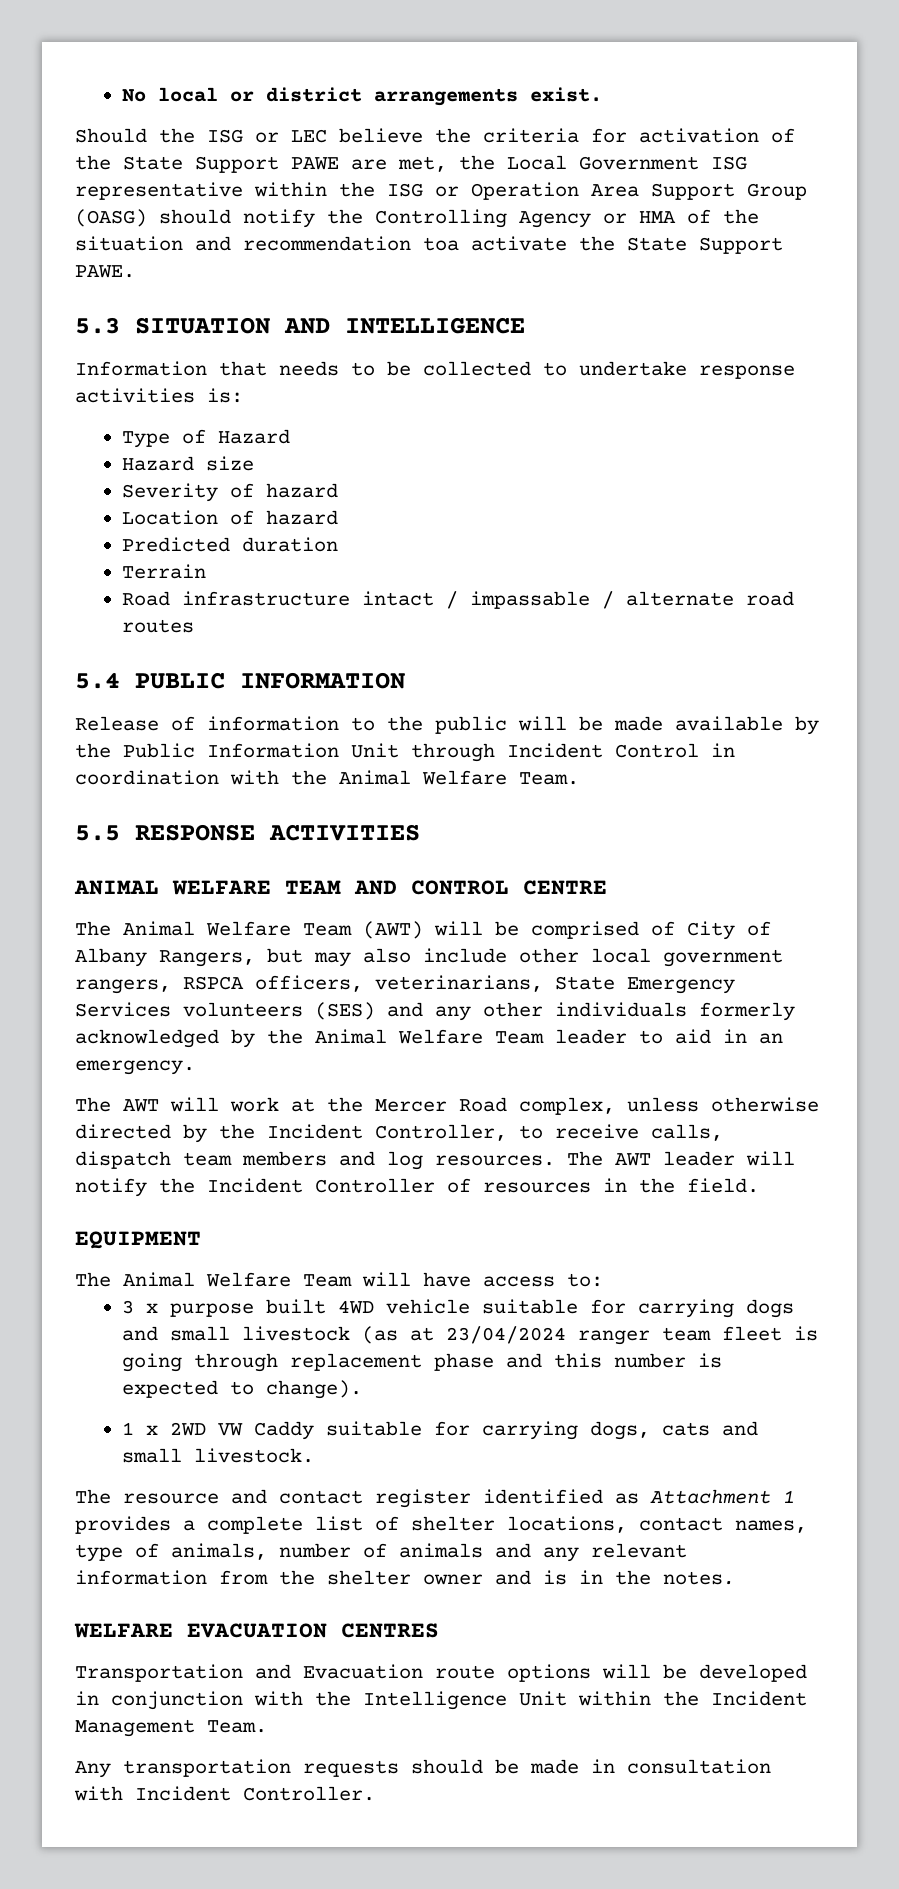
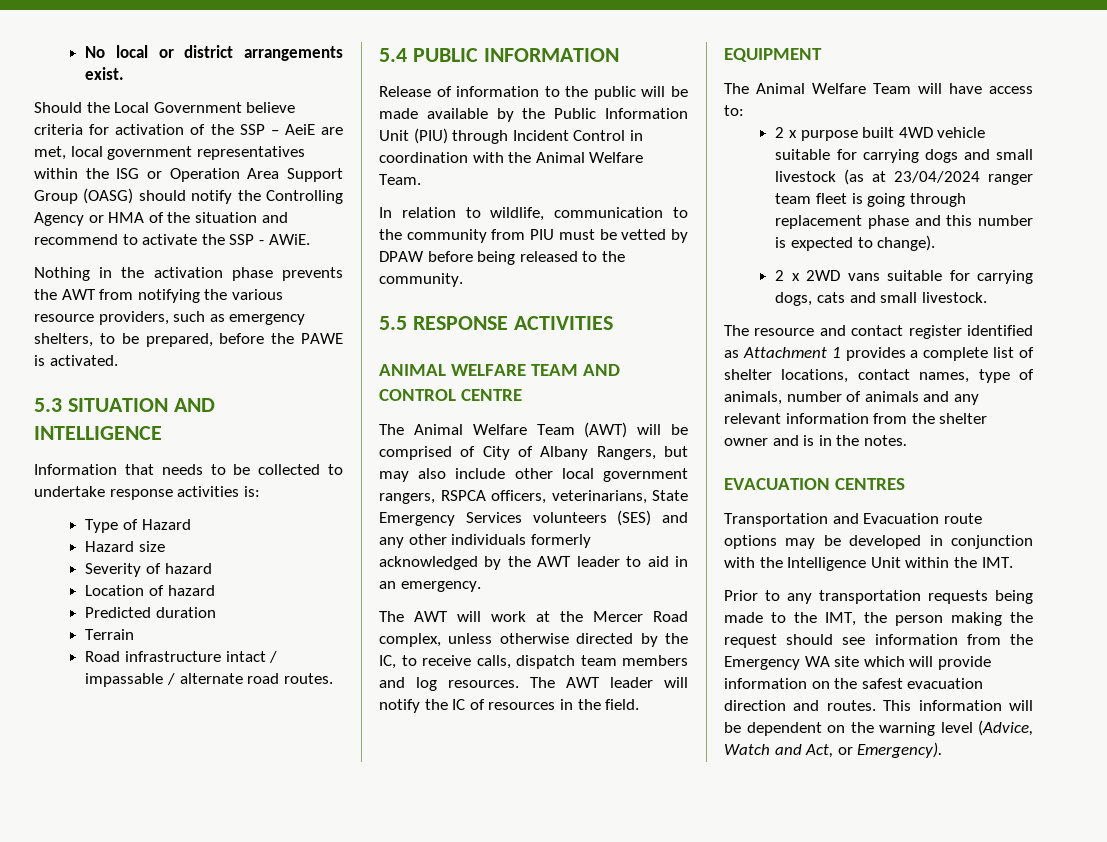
- Should the ISG or LEC believe the criteria for activation of the State Support PAWE are met, the Local Government ISG representative within the ISG or Operation Area Support Group (OASG) should notify the Controlling Agency or HMA of the situation and recommendation toa activate the State Support PAWE.
+ Should the Local Government believe criteria for activation of the SSP – AeiE are met, local government representatives within the ISG or Operation Area Support Group (OASG) should notify the Controlling Agency or HMA of the situation and recommend to activate the SSP - AWiE.
+ Nothing in the activation phase prevents the AWT from notifying the various resource providers, such as emergency shelters, to be prepared, before the PAWE is activated.
- Road infrastructure intact / impassable / alternate road routes
+ Road infrastructure intact / impassable / alternate road routes.
- Release of information to the public will be made available by the Public Information Unit through Incident Control in coordination with the Animal Welfare Team.
+ Release of information to the public will be made available by the Public Information Unit (PIU) through Incident Control in coordination with the Animal Welfare Team.
+ In relation to wildlife, communication to the community from PIU must be vetted by DPAW before being released to the community.
- The Animal Welfare Team (AWT) will be comprised of City of Albany Rangers, but may also include other local government rangers, RSPCA officers, veterinarians, State Emergency Services volunteers (SES) and any other individuals formerly acknowledged by the Animal Welfare Team leader to aid in an emergency.
+ The Animal Welfare Team (AWT) will be comprised of City of Albany Rangers, but may also include other local government rangers, RSPCA officers, veterinarians, State Emergency Services volunteers (SES) and any other individuals formerly acknowledged by the AWT leader to aid in an emergency.
- The AWT will work at the Mercer Road complex, unless otherwise directed by the Incident Controller, to receive calls, dispatch team members and log resources.
+ The AWT will work at the Mercer Road complex, unless otherwise directed by the IC, to receive calls, dispatch team members and log resources.
- The AWT leader will notify the Incident Controller of resources in the field.
+ The AWT leader will notify the IC of resources in the field.
- 3 x purpose built 4WD vehicle suitable for carrying dogs and small livestock (as at 23/04/2024 ranger team fleet is going through replacement phase and this number is expected to change).
+ 2 x purpose built 4WD vehicle suitable for carrying dogs and small livestock (as at 23/04/2024 ranger team fleet is going through replacement phase and this number is expected to change).
- 1 x 2WD VW Caddy suitable for carrying dogs, cats and small livestock.
+ 2 x 2WD vans suitable for carrying dogs, cats and small livestock.
- WELFARE EVACUATION CENTRES
+ EVACUATION CENTRES
- Transportation and Evacuation route options will be developed in conjunction with the Intelligence Unit within the Incident Management Team.
- Any transportation requests should be made in consultation with Incident Controller.
+ Transportation and Evacuation route options may be developed in conjunction with the Intelligence Unit within the IMT.
+ Prior to any transportation requests being made to the IMT, the person making the request should see information from the Emergency WA site which will provide information on the safest evacuation direction and routes. This information will be dependent on the warning level (Advice, Watch and Act, or Emergency).

